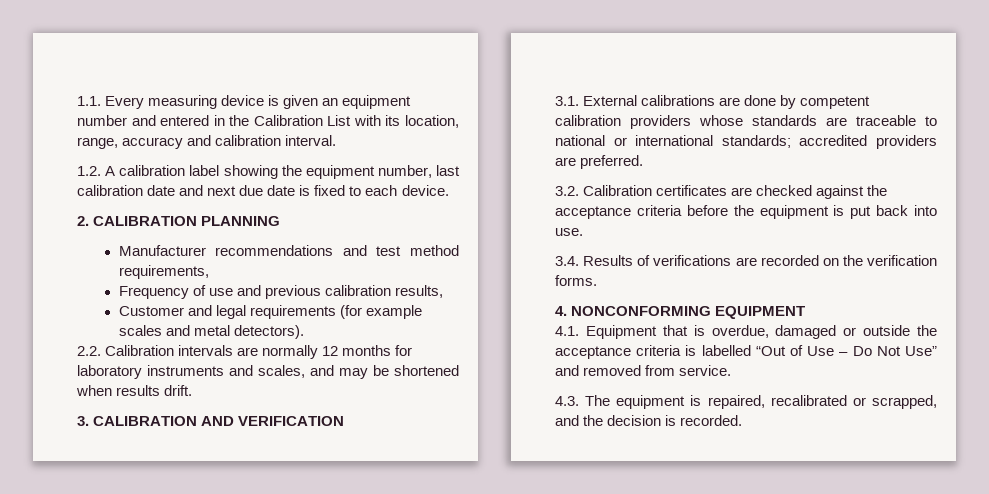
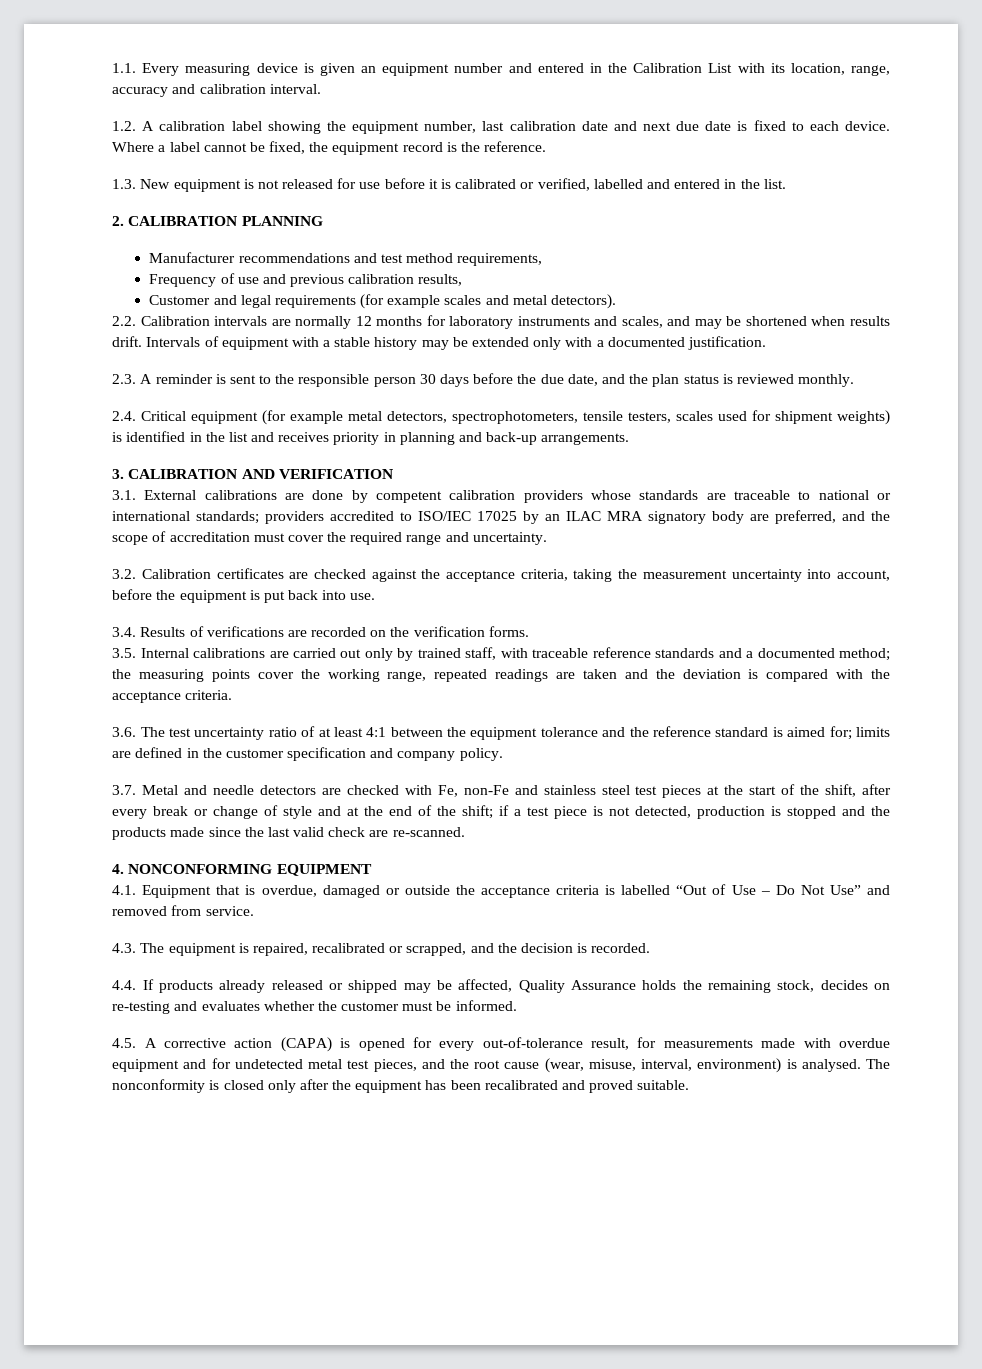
+ Where a label cannot be fixed, the equipment record is the reference.
+ 1.3. New equipment is not released for use before it is calibrated or verified, labelled and entered in the list.
+ Intervals of equipment with a stable history may be extended only with a documented justification.
+ 2.3. A reminder is sent to the responsible person 30 days before the due date, and the plan status is reviewed monthly.
+ 2.4. Critical equipment (for example metal detectors, spectrophotometers, tensile testers, scales used for shipment weights) is identified in the list and receives priority in planning and back-up arrangements.
- 3.1. External calibrations are done by competent calibration providers whose standards are traceable to national or international standards; accredited providers are preferred.
+ 3.1. External calibrations are done by competent calibration providers whose standards are traceable to national or international standards; providers accredited to ISO/IEC 17025 by an ILAC MRA signatory body are preferred, and the scope of accreditation must cover the required range and uncertainty.
- 3.2. Calibration certificates are checked against the acceptance criteria before the equipment is put back into use.
+ 3.2. Calibration certificates are checked against the acceptance criteria, taking the measurement uncertainty into account, before the equipment is put back into use.
+ 3.5. Internal calibrations are carried out only by trained staff, with traceable reference standards and a documented method; the measuring points cover the working range, repeated readings are taken and the deviation is compared with the acceptance criteria.
+ 3.6. The test uncertainty ratio of at least 4:1 between the equipment tolerance and the reference standard is aimed for; limits are defined in the customer specification and company policy.
+ 3.7. Metal and needle detectors are checked with Fe, non-Fe and stainless steel test pieces at the start of the shift, after every break or change of style and at the end of the shift; if a test piece is not detected, production is stopped and the products made since the last valid check are re-scanned.
+ 4.4. If products already released or shipped may be affected, Quality Assurance holds the remaining stock, decides on re-testing and evaluates whether the customer must be informed.
+ 4.5. A corrective action (CAPA) is opened for every out-of-tolerance result, for measurements made with overdue equipment and for undetected metal test pieces, and the root cause (wear, misuse, interval, environment) is analysed. The nonconformity is closed only after the equipment has been recalibrated and proved suitable.

